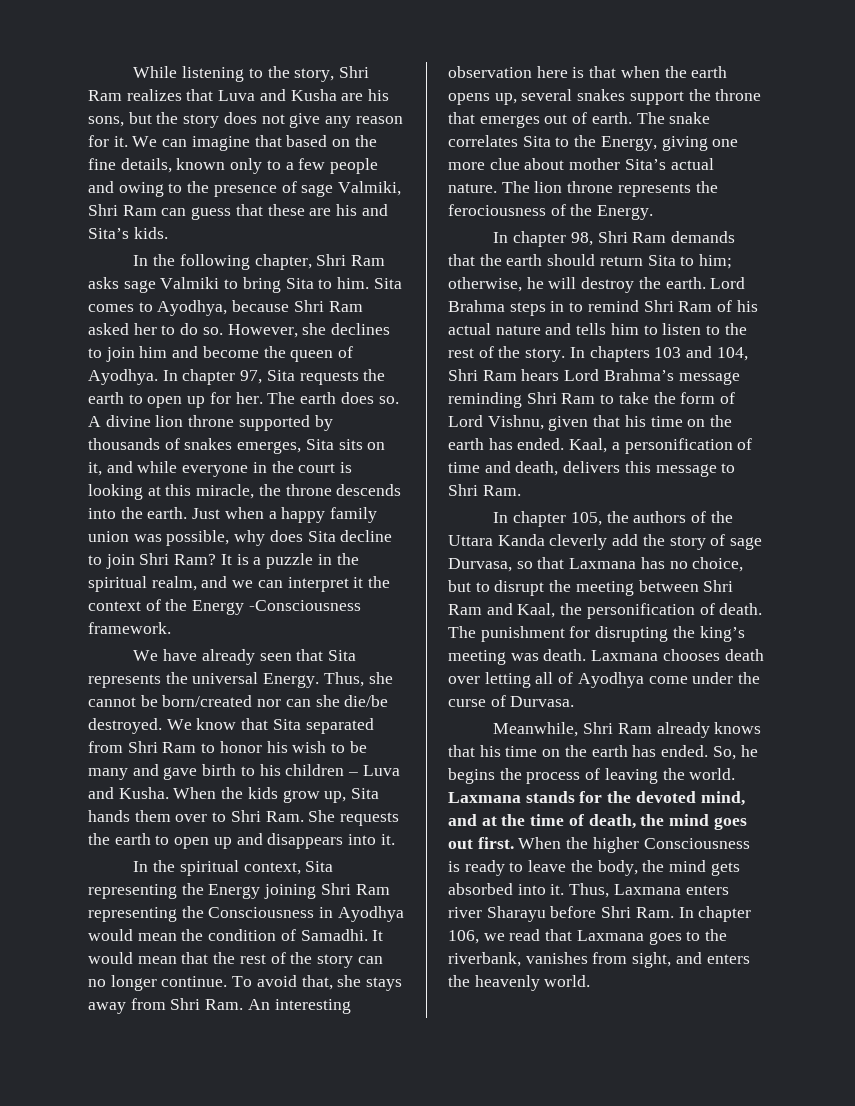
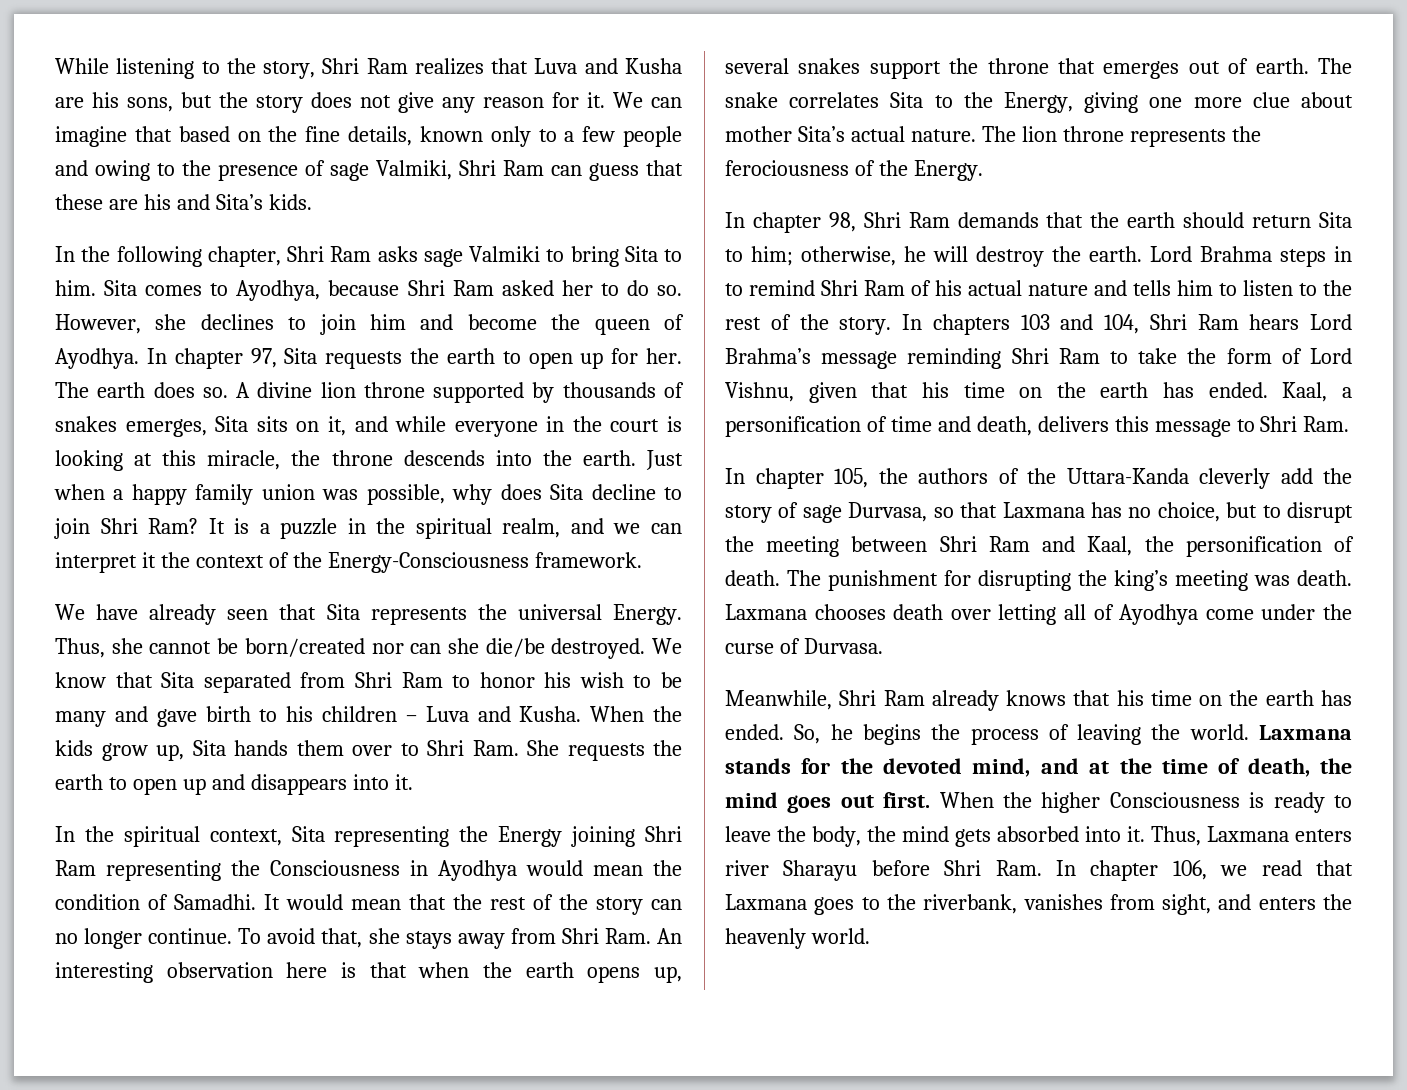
- It is a puzzle in the spiritual realm, and we can interpret it the context of the Energy -Consciousness framework.
+ It is a puzzle in the spiritual realm, and we can interpret it the context of the Energy-Consciousness framework.
- In chapter 105, the authors of the Uttara Kanda cleverly add the story of sage Durvasa, so that Laxmana has no choice, but to disrupt the meeting between Shri Ram and Kaal, the personification of death.
+ In chapter 105, the authors of the Uttara-Kanda cleverly add the story of sage Durvasa, so that Laxmana has no choice, but to disrupt the meeting between Shri Ram and Kaal, the personification of death.

